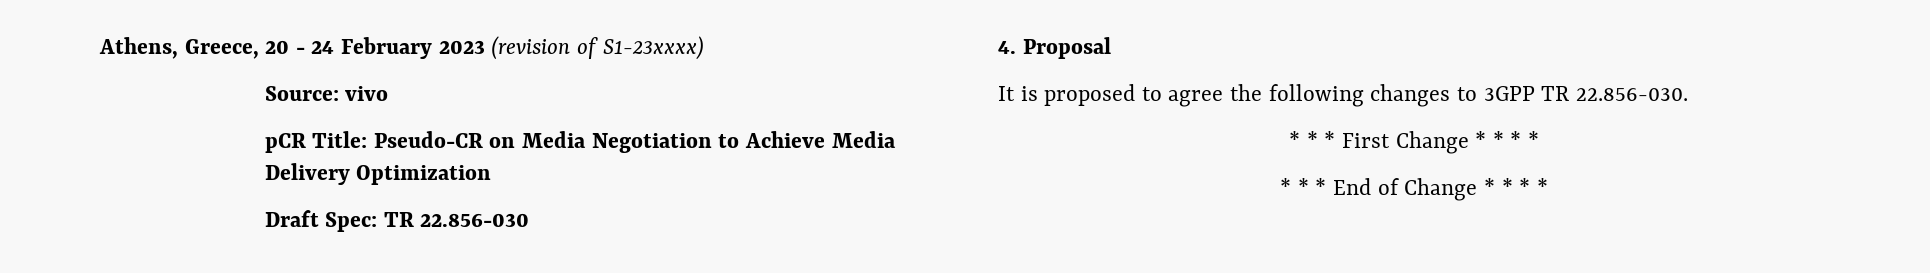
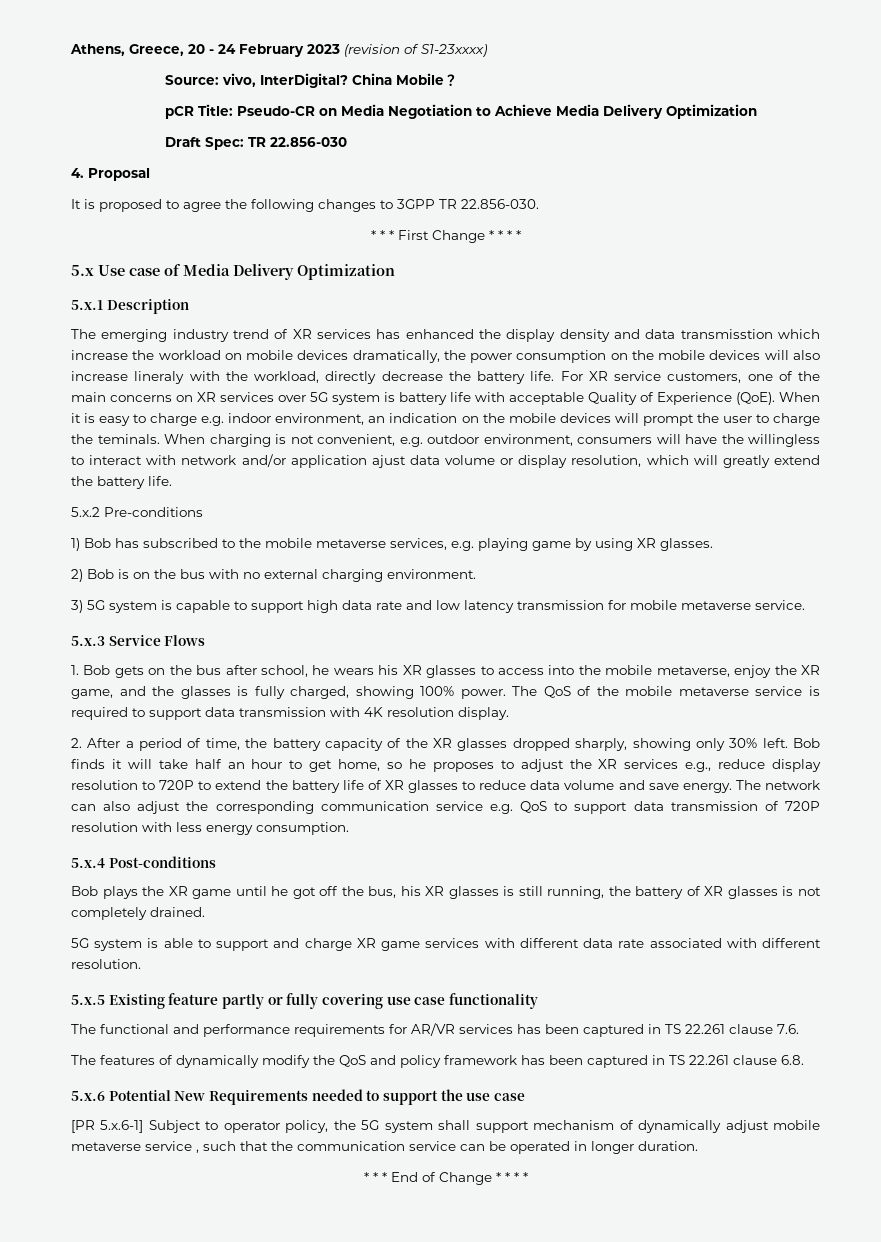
- Source: vivo
+ Source: vivo, InterDigital? China Mobile？
+ 5.x Use case of Media Delivery Optimization
+ 5.x.1 Description
+ The emerging industry trend of XR services has enhanced the display density and data transmisstion which increase the workload on mobile devices dramatically, the power consumption on the mobile devices will also increase lineraly with the workload, directly decrease the battery life. For XR service customers, one of the main concerns on XR services over 5G system is battery life with acceptable Quality of Experience (QoE). When it is easy to charge e.g. indoor environment, an indication on the mobile devices will prompt the user to charge the teminals. When charging is not convenient, e.g. outdoor environment, consumers will have the willingless to interact with network and/or application ajust data volume or display resolution, which will greatly extend the battery life.
+ 5.x.2 Pre-conditions
+ 1) Bob has subscribed to the mobile metaverse services, e.g. playing game by using XR glasses.
+ 2) Bob is on the bus with no external charging environment.
+ 3) 5G system is capable to support high data rate and low latency transmission for mobile metaverse service.
+ 5.x.3 Service Flows
+ 1. Bob gets on the bus after school, he wears his XR glasses to access into the mobile metaverse, enjoy the XR game, and the glasses is fully charged, showing 100% power. The QoS of the mobile metaverse service is required to support data transmission with 4K resolution display.
+ 2. After a period of time, the battery capacity of the XR glasses dropped sharply, showing only 30% left. Bob finds it will take half an hour to get home, so he proposes to adjust the XR services e.g., reduce display resolution to 720P to extend the battery life of XR glasses to reduce data volume and save energy. The network can also adjust the corresponding communication service e.g. QoS to support data transmission of 720P resolution with less energy consumption.
+ 5.x.4 Post-conditions
+ Bob plays the XR game until he got off the bus, his XR glasses is still running, the battery of XR glasses is not completely drained.
+ 5G system is able to support and charge XR game services with different data rate associated with different resolution.
+ 5.x.5 Existing feature partly or fully covering use case functionality
+ The functional and performance requirements for AR/VR services has been captured in TS 22.261 clause 7.6.
+ The features of dynamically modify the QoS and policy framework has been captured in TS 22.261 clause 6.8.
+ 5.x.6 Potential New Requirements needed to support the use case
+ [PR 5.x.6-1] Subject to operator policy, the 5G system shall support mechanism of dynamically adjust mobile metaverse service , such that the communication service can be operated in longer duration.

